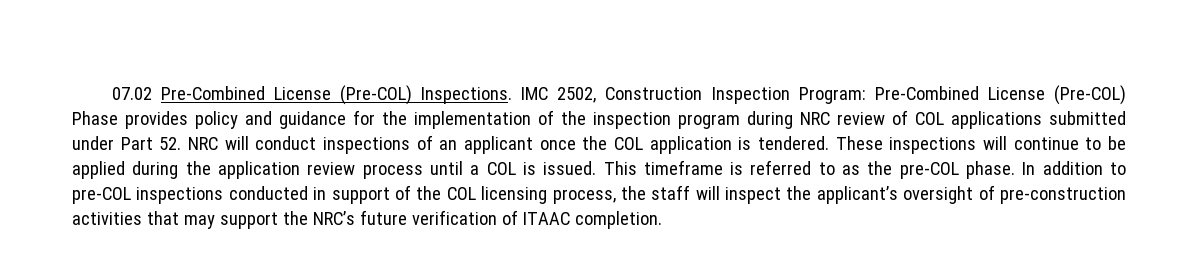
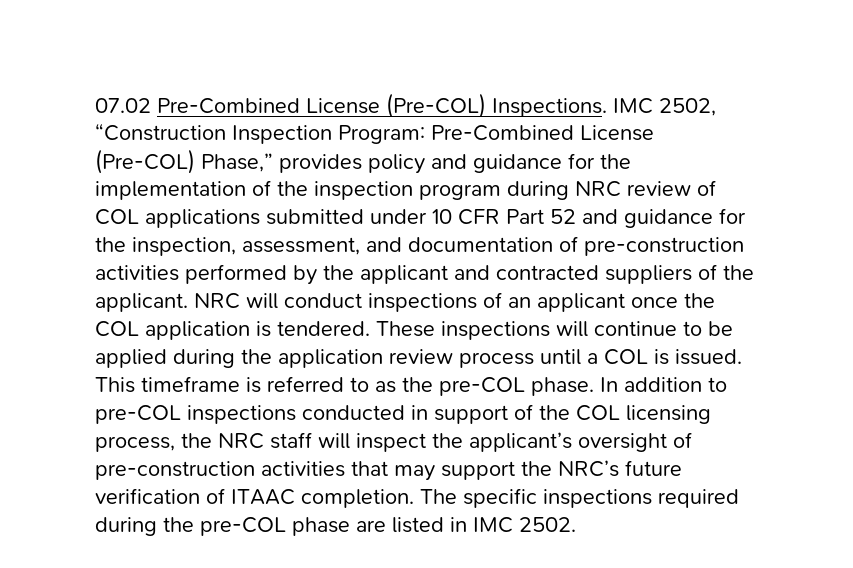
- IMC 2502, Construction Inspection Program: Pre-Combined License (Pre-COL) Phase provides policy and guidance for the implementation of the inspection program during NRC review of COL applications submitted under Part 52. NRC will conduct inspections of an applicant once the COL application is tendered.
+ IMC 2502, “Construction Inspection Program: Pre-Combined License (Pre-COL) Phase,” provides policy and guidance for the implementation of the inspection program during NRC review of COL applications submitted under 10 CFR Part 52 and guidance for the inspection, assessment, and documentation of pre-construction activities performed by the applicant and contracted suppliers of the applicant. NRC will conduct inspections of an applicant once the COL application is tendered.
- In addition to pre-COL inspections conducted in support of the COL licensing process, the staff will inspect the applicant’s oversight of pre-construction activities that may support the NRC’s future verification of ITAAC completion.
+ In addition to pre-COL inspections conducted in support of the COL licensing process, the NRC staff will inspect the applicant’s oversight of pre-construction activities that may support the NRC’s future verification of ITAAC completion.
+ The specific inspections required during the pre-COL phase are listed in IMC 2502.

